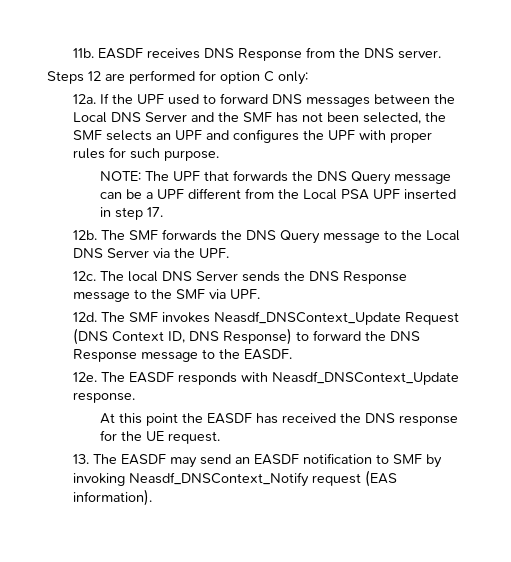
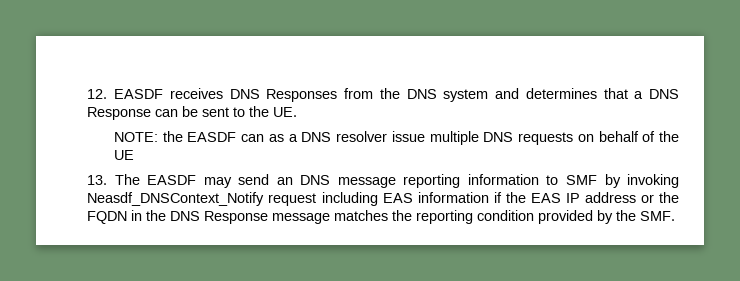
- 11b. EASDF receives DNS Response from the DNS server.
- Steps 12 are performed for option C only:
- 12a. If the UPF used to forward DNS messages between the Local DNS Server and the SMF has not been selected, the SMF selects an UPF and configures the UPF with proper rules for such purpose.
- NOTE: The UPF that forwards the DNS Query message can be a UPF different from the Local PSA UPF inserted in step 17.
- 12b. The SMF forwards the DNS Query message to the Local DNS Server via the UPF.
- 12c. The local DNS Server sends the DNS Response message to the SMF via UPF.
- 12d. The SMF invokes Neasdf_DNSContext_Update Request (DNS Context ID, DNS Response) to forward the DNS Response message to the EASDF.
- 12e. The EASDF responds with Neasdf_DNSContext_Update response.
- At this point the EASDF has received the DNS response for the UE request.
+ 12. EASDF receives DNS Responses from the DNS system and determines that a DNS Response can be sent to the UE.
+ NOTE: the EASDF can as a DNS resolver issue multiple DNS requests on behalf of the UE
- 13. The EASDF may send an EASDF notification to SMF by invoking Neasdf_DNSContext_Notify request (EAS information).
+ 13. The EASDF may send an DNS message reporting information to SMF by invoking Neasdf_DNSContext_Notify request including EAS information if the EAS IP address or the FQDN in the DNS Response message matches the reporting condition provided by the SMF.

